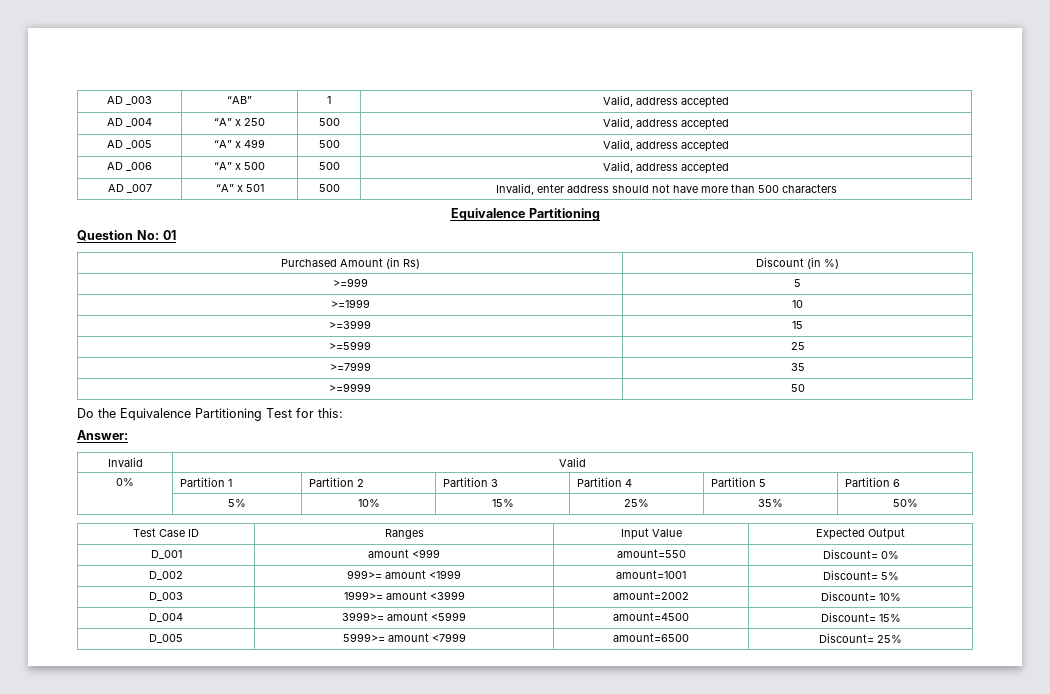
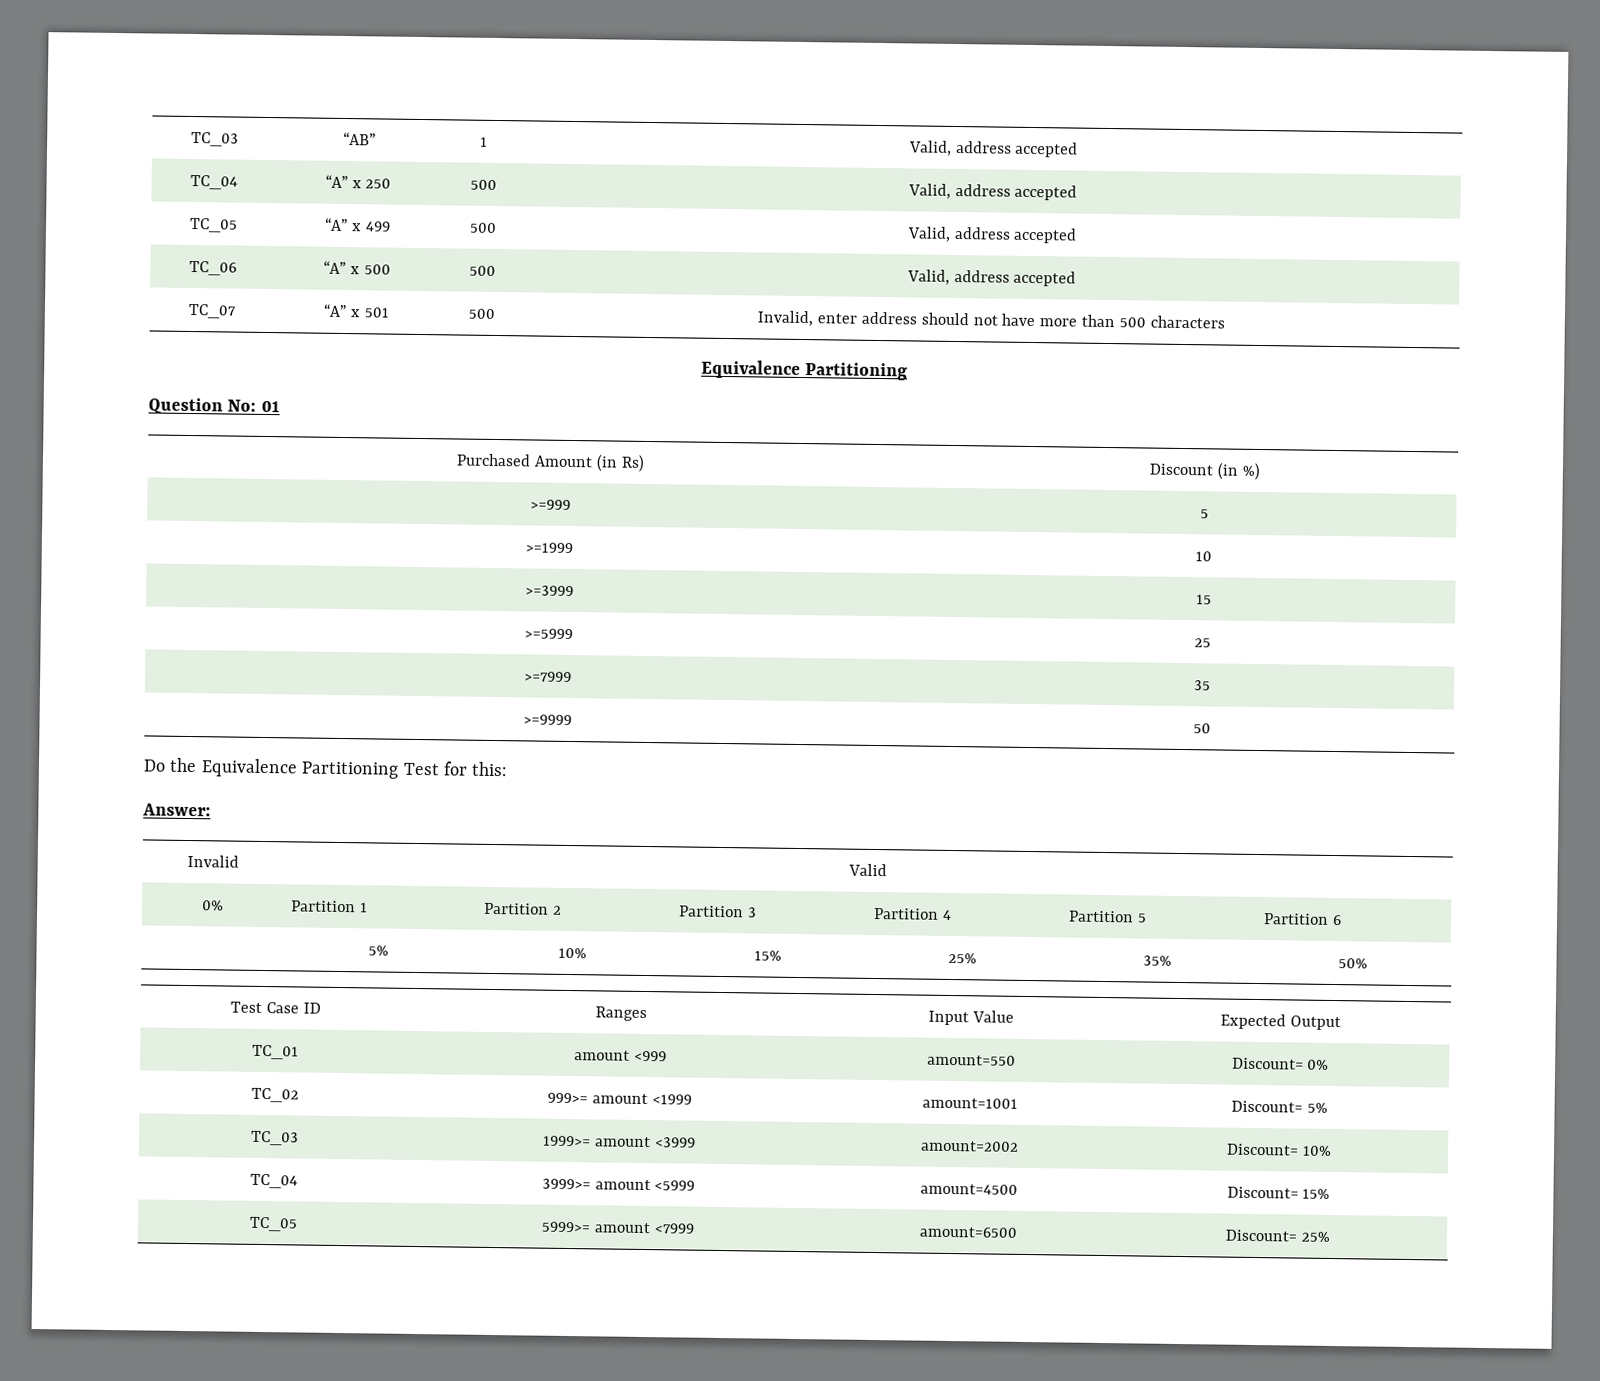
- AD _003 | “AB” | 1 | Valid, address accepted
+ TC_03 | “AB” | 1 | Valid, address accepted
- AD _004 | “A” x 250 | 500 | Valid, address accepted
+ TC_04 | “A” x 250 | 500 | Valid, address accepted
- AD _005 | “A” x 499 | 500 | Valid, address accepted
+ TC_05 | “A” x 499 | 500 | Valid, address accepted
- AD _006 | “A” x 500 | 500 | Valid, address accepted
+ TC_06 | “A” x 500 | 500 | Valid, address accepted
- AD _007 | “A” x 501 | 500 | Invalid, enter address should not have more than 500 characters
+ TC_07 | “A” x 501 | 500 | Invalid, enter address should not have more than 500 characters
- D_001 | amount <999 | amount=550 | Discount= 0%
+ TC_01 | amount <999 | amount=550 | Discount= 0%
- D_002 | 999>= amount <1999 | amount=1001 | Discount= 5%
+ TC_02 | 999>= amount <1999 | amount=1001 | Discount= 5%
- D_003 | 1999>= amount <3999 | amount=2002 | Discount= 10%
+ TC_03 | 1999>= amount <3999 | amount=2002 | Discount= 10%
- D_004 | 3999>= amount <5999 | amount=4500 | Discount= 15%
+ TC_04 | 3999>= amount <5999 | amount=4500 | Discount= 15%
- D_005 | 5999>= amount <7999 | amount=6500 | Discount= 25%
+ TC_05 | 5999>= amount <7999 | amount=6500 | Discount= 25%

